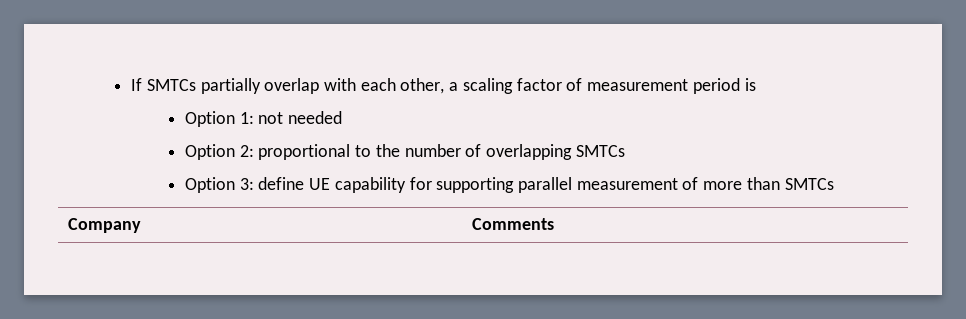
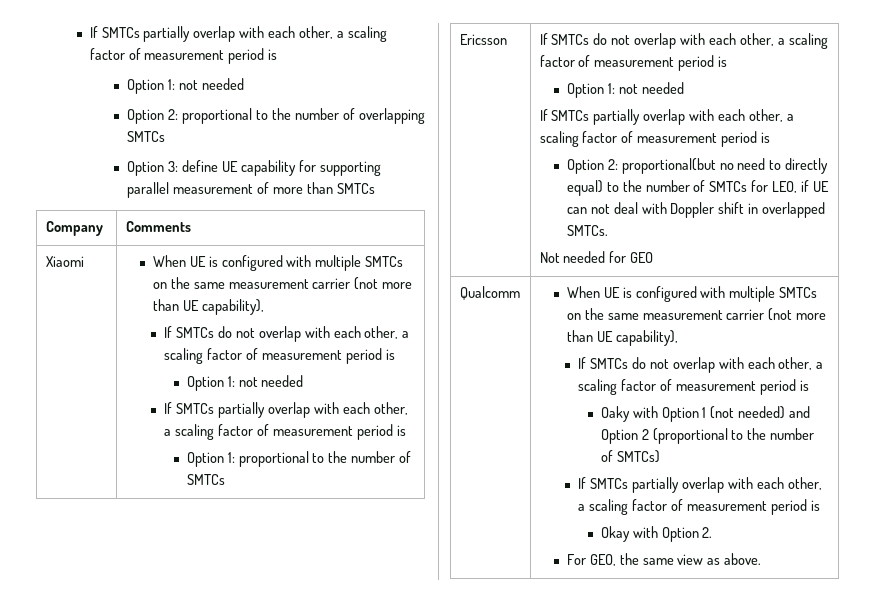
+ Xiaomi | When UE is configured with multiple SMTCs on the same measurement carrier (not more than UE capability),
+ If SMTCs do not overlap with each other, a scaling factor of measurement period is
+ Option 1: not needed
+ If SMTCs partially overlap with each other, a scaling factor of measurement period is
+ Option 1: proportional to the number of SMTCs
+ Ericsson | If SMTCs do not overlap with each other, a scaling factor of measurement period is
+ Option 1: not needed
+ If SMTCs partially overlap with each other, a scaling factor of measurement period is
+ Option 2: proportional(but no need to directly equal) to the number of SMTCs for LEO, if UE can not deal with Doppler shift in overlapped SMTCs.
+ Not needed for GEO
+ Qualcomm | When UE is configured with multiple SMTCs on the same measurement carrier (not more than UE capability),
+ If SMTCs do not overlap with each other, a scaling factor of measurement period is
+ Oaky with Option 1 (not needed) and Option 2 (proportional to the number of SMTCs)
+ If SMTCs partially overlap with each other, a scaling factor of measurement period is
+ Okay with Option 2.
+ For GEO, the same view as above.

